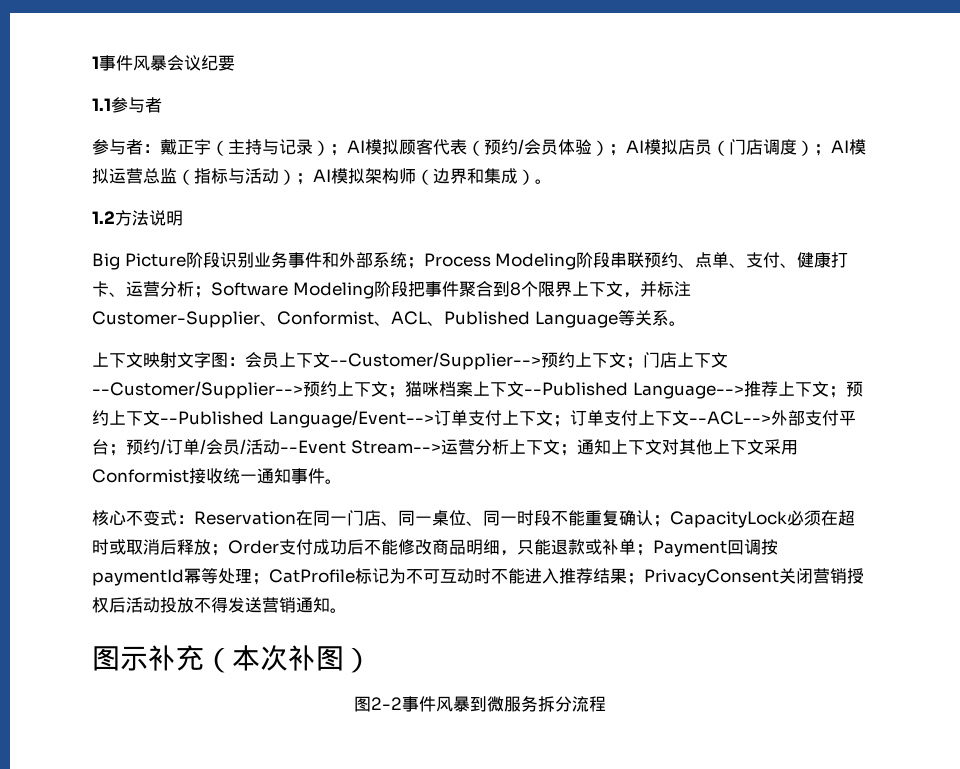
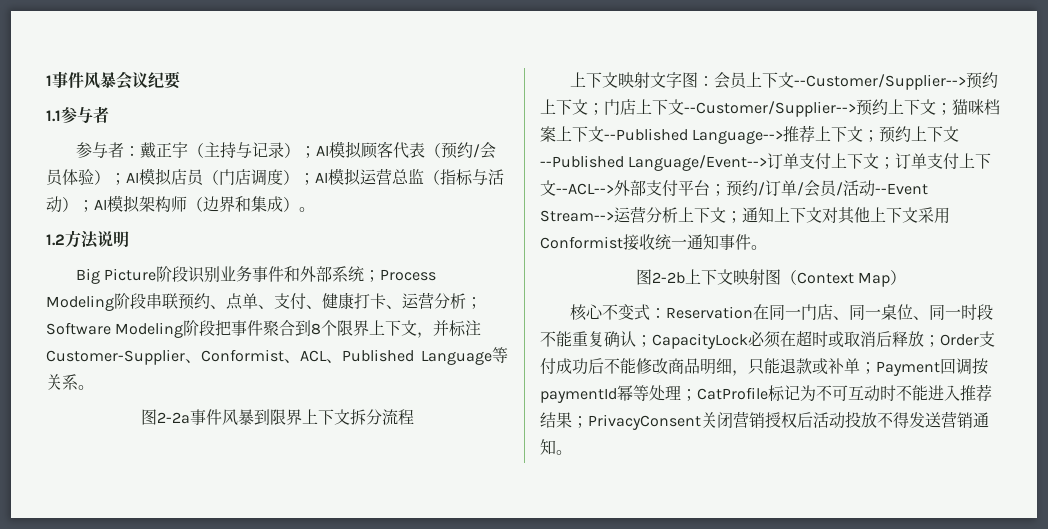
+ 图2-2a事件风暴到限界上下文拆分流程
+ 图2-2b上下文映射图（Context Map）
- 图示补充（本次补图）
- 图2-2事件风暴到微服务拆分流程

